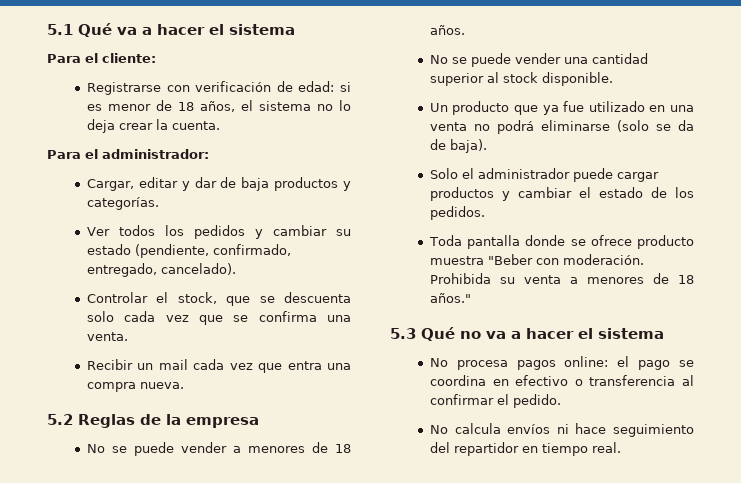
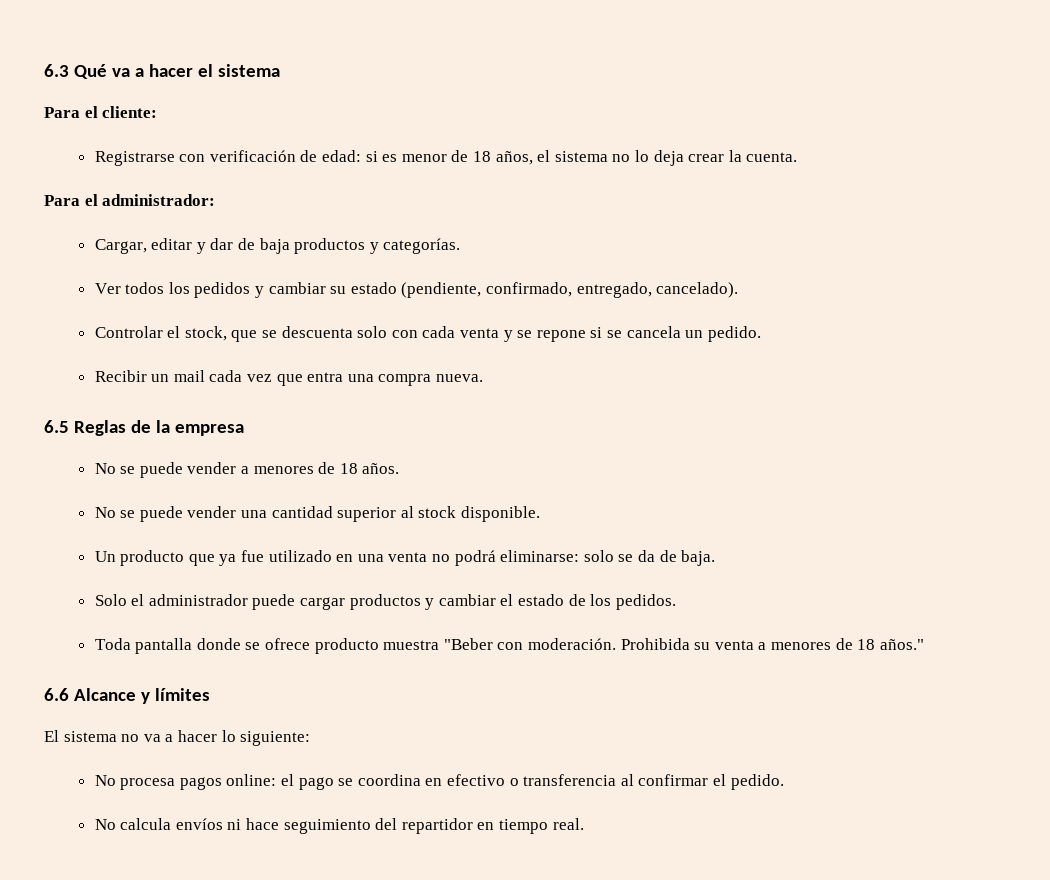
- 5.1 Qué va a hacer el sistema
+ 6.3 Qué va a hacer el sistema
- Controlar el stock, que se descuenta solo cada vez que se confirma una venta.
+ Controlar el stock, que se descuenta solo con cada venta y se repone si se cancela un pedido.
- 5.2 Reglas de la empresa
+ 6.5 Reglas de la empresa
- Un producto que ya fue utilizado en una venta no podrá eliminarse (solo se da de baja).
+ Un producto que ya fue utilizado en una venta no podrá eliminarse: solo se da de baja.
- 5.3 Qué no va a hacer el sistema
+ 6.6 Alcance y límites
+ El sistema no va a hacer lo siguiente:

